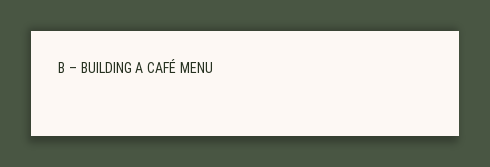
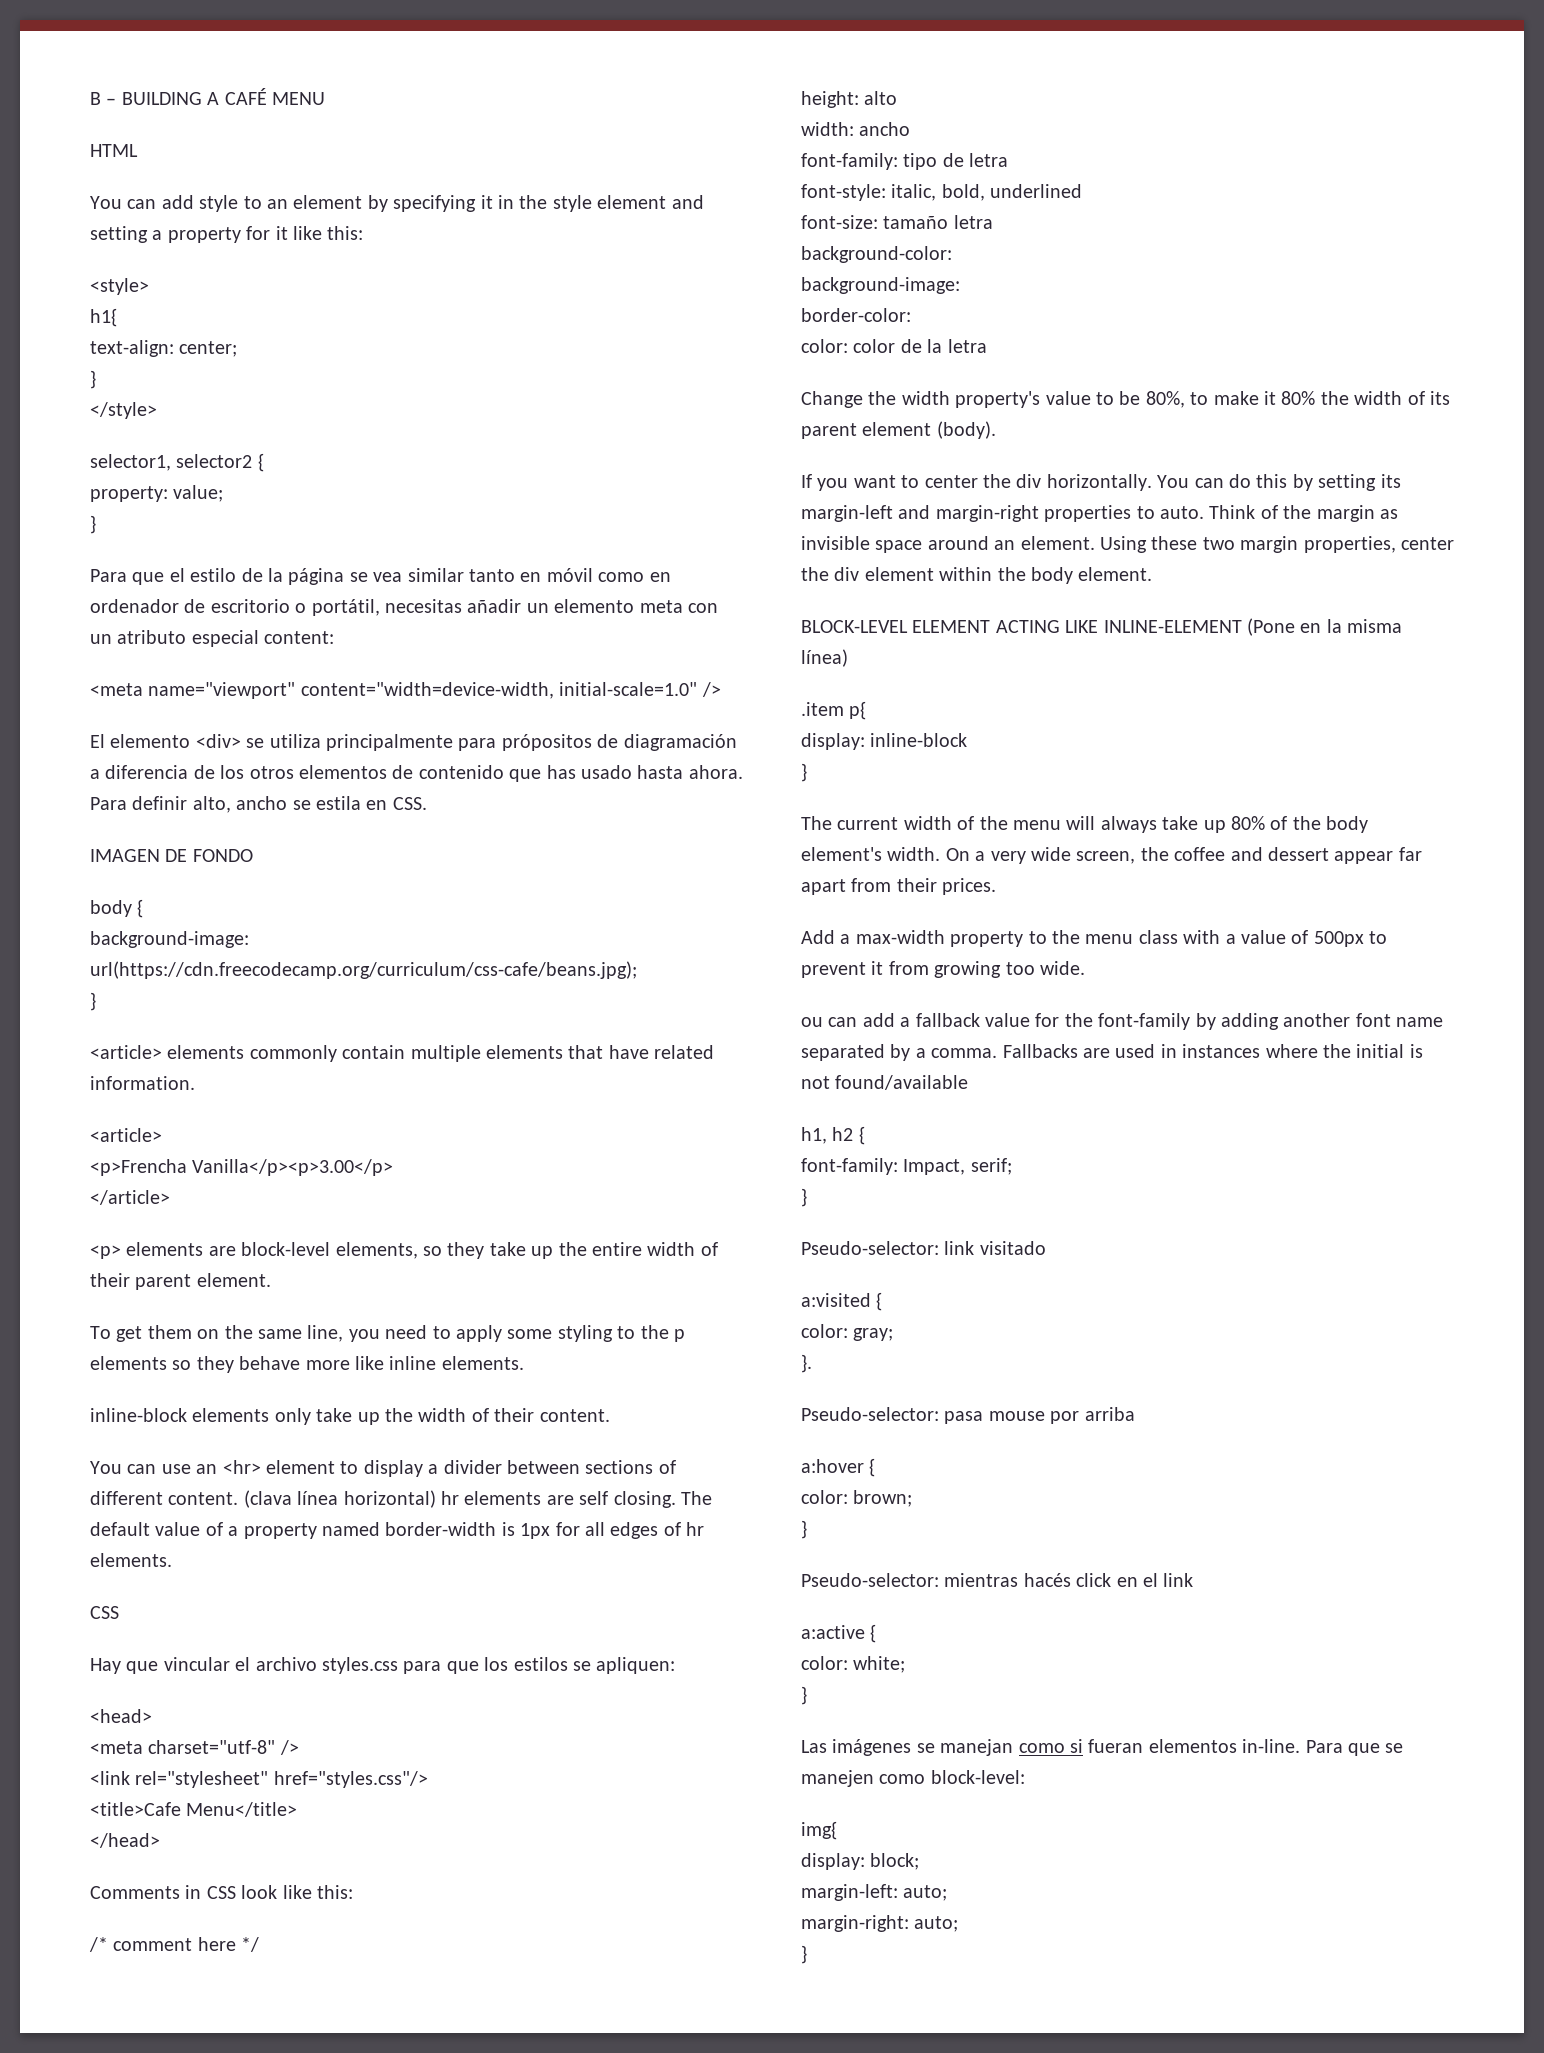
+ HTML
+ You can add style to an element by specifying it in the style element and setting a property for it like this:
+ <style>
+ h1{
+ text-align: center;
+ }
+ </style>
+ selector1, selector2 {
+ property: value;
+ }
+ Para que el estilo de la página se vea similar tanto en móvil como en ordenador de escritorio o portátil, necesitas añadir un elemento meta con un atributo especial content:
+ <meta name="viewport" content="width=device-width, initial-scale=1.0" />
+ El elemento <div> se utiliza principalmente para própositos de diagramación a diferencia de los otros elementos de contenido que has usado hasta ahora. Para definir alto, ancho se estila en CSS.
+ IMAGEN DE FONDO
+ body {
+ background-image: url(https://cdn.freecodecamp.org/curriculum/css-cafe/beans.jpg);
+ }
+ <article> elements commonly contain multiple elements that have related information.
+ <article>
+ <p>Frencha Vanilla</p><p>3.00</p>
+ </article>
+ <p> elements are block-level elements, so they take up the entire width of their parent element.
+ To get them on the same line, you need to apply some styling to the p elements so they behave more like inline elements.
+ inline-block elements only take up the width of their content.
+ You can use an <hr> element to display a divider between sections of different content. (clava línea horizontal) hr elements are self closing. The default value of a property named border-width is 1px for all edges of hr elements.
+ CSS
+ Hay que vincular el archivo styles.css para que los estilos se apliquen:
+ <head>
+ <meta charset="utf-8" />
+ <link rel="stylesheet" href="styles.css"/>
+ <title>Cafe Menu</title>
+ </head>
+ Comments in CSS look like this:
+ /* comment here */
+ height: alto
+ width: ancho
+ font-family: tipo de letra
+ font-style: italic, bold, underlined
+ font-size: tamaño letra
+ background-color:
+ background-image:
+ border-color:
+ color: color de la letra
+ Change the width property's value to be 80%, to make it 80% the width of its parent element (body).
+ If you want to center the div horizontally. You can do this by setting its margin-left and margin-right properties to auto. Think of the margin as invisible space around an element. Using these two margin properties, center the div element within the body element.
+ BLOCK-LEVEL ELEMENT ACTING LIKE INLINE-ELEMENT (Pone en la misma línea)
+ .item p{
+ display: inline-block
+ }
+ The current width of the menu will always take up 80% of the body element's width. On a very wide screen, the coffee and dessert appear far apart from their prices.
+ Add a max-width property to the menu class with a value of 500px to prevent it from growing too wide.
+ ou can add a fallback value for the font-family by adding another font name separated by a comma. Fallbacks are used in instances where the initial is not found/available
+ h1, h2 {
+ font-family: Impact, serif;
+ }
+ Pseudo-selector: link visitado
+ a:visited {
+ color: gray;
+ }.
+ Pseudo-selector: pasa mouse por arriba
+ a:hover {
+ color: brown;
+ }
+ Pseudo-selector: mientras hacés click en el link
+ a:active {
+ color: white;
+ }
+ Las imágenes se manejan como si fueran elementos in-line. Para que se manejen como block-level:
+ img{
+ display: block;
+ margin-left: auto;
+ margin-right: auto;
+ }

